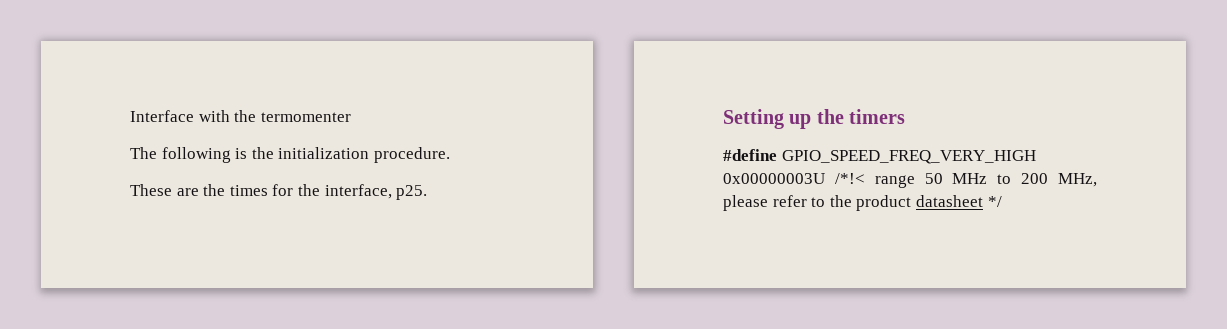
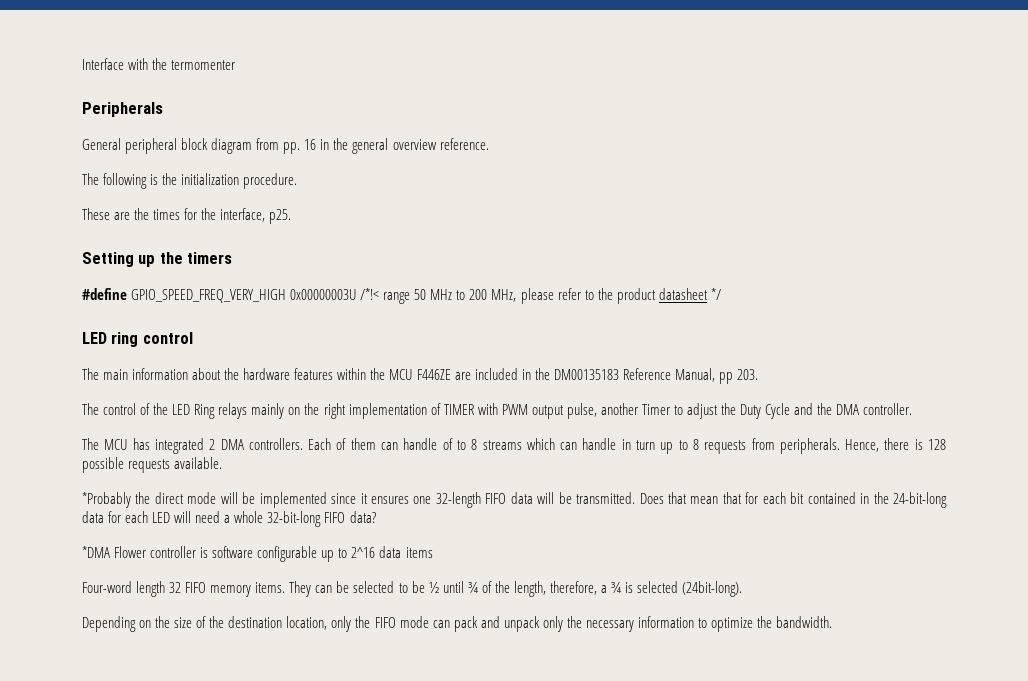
+ Peripherals
+ General peripheral block diagram from pp. 16 in the general overview reference.
+ LED ring control
+ The main information about the hardware features within the MCU F446ZE are included in the DM00135183 Reference Manual, pp 203.
+ The control of the LED Ring relays mainly on the right implementation of TIMER with PWM output pulse, another Timer to adjust the Duty Cycle and the DMA controller.
+ The MCU has integrated 2 DMA controllers. Each of them can handle of to 8 streams which can handle in turn up to 8 requests from peripherals. Hence, there is 128 possible requests available.
+ *Probably the direct mode will be implemented since it ensures one 32-length FIFO data will be transmitted. Does that mean that for each bit contained in the 24-bit-long data for each LED will need a whole 32-bit-long FIFO data?
+ *DMA Flower controller is software configurable up to 2^16 data items
+ Four-word length 32 FIFO memory items. They can be selected to be ½ until ¾ of the length, therefore, a ¾ is selected (24bit-long).
+ Depending on the size of the destination location, only the FIFO mode can pack and unpack only the necessary information to optimize the bandwidth.

